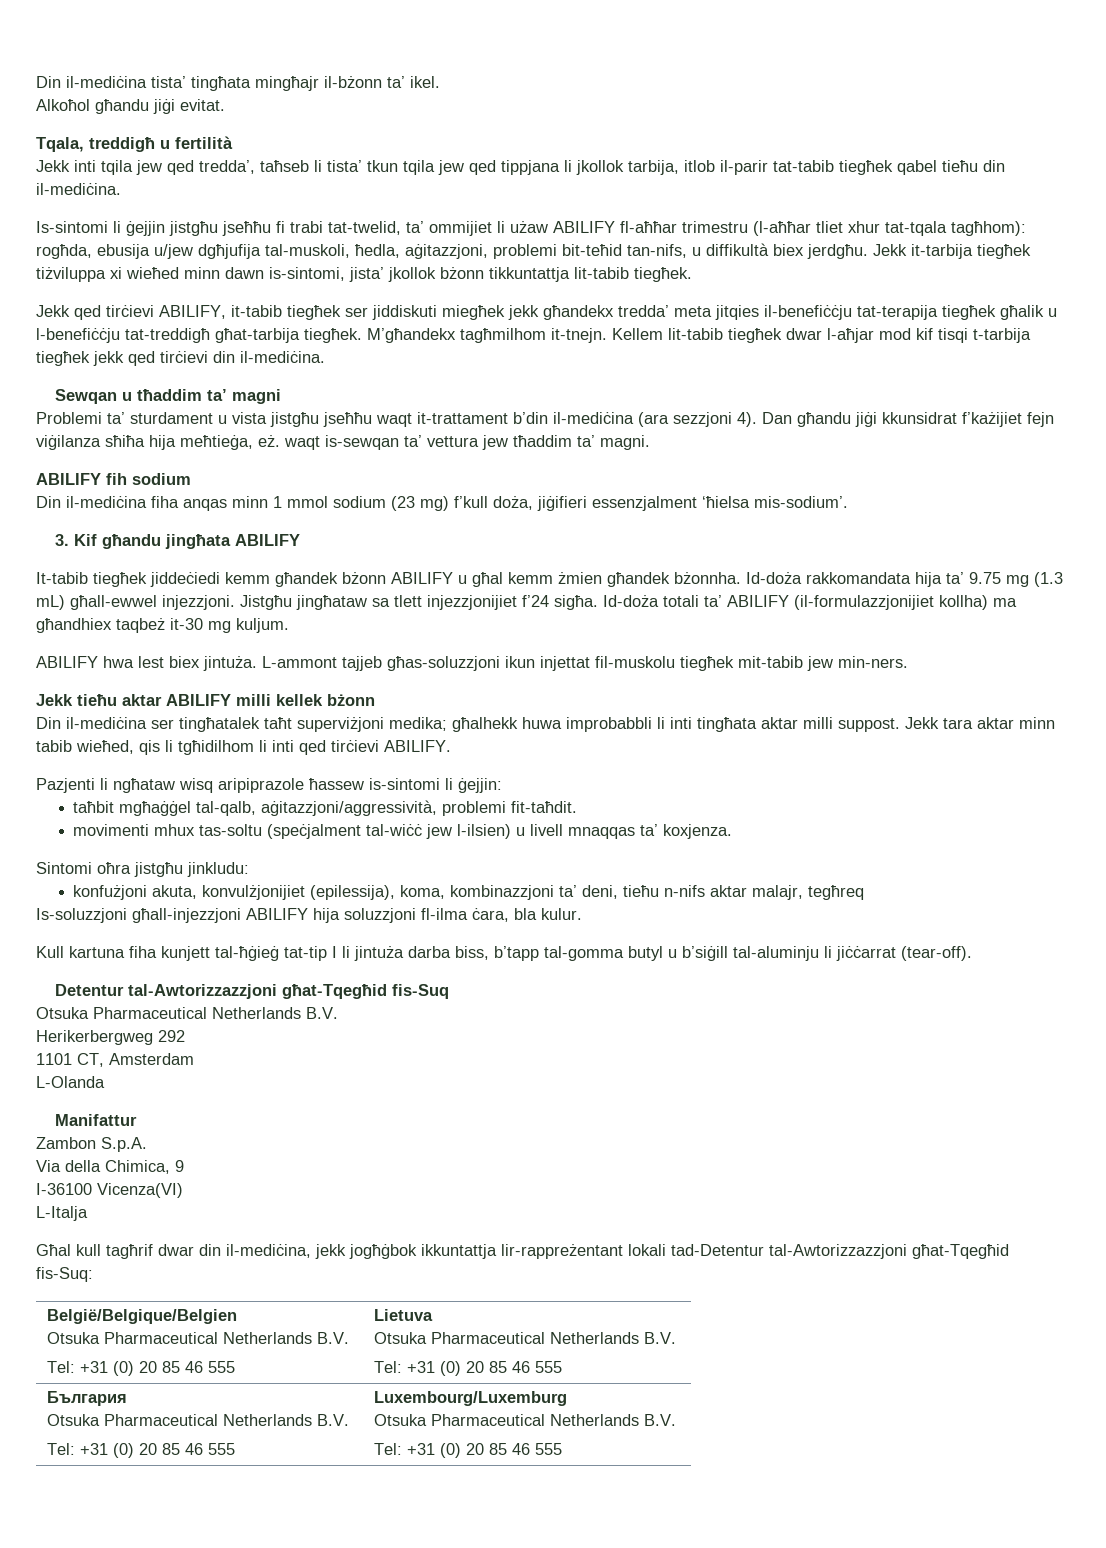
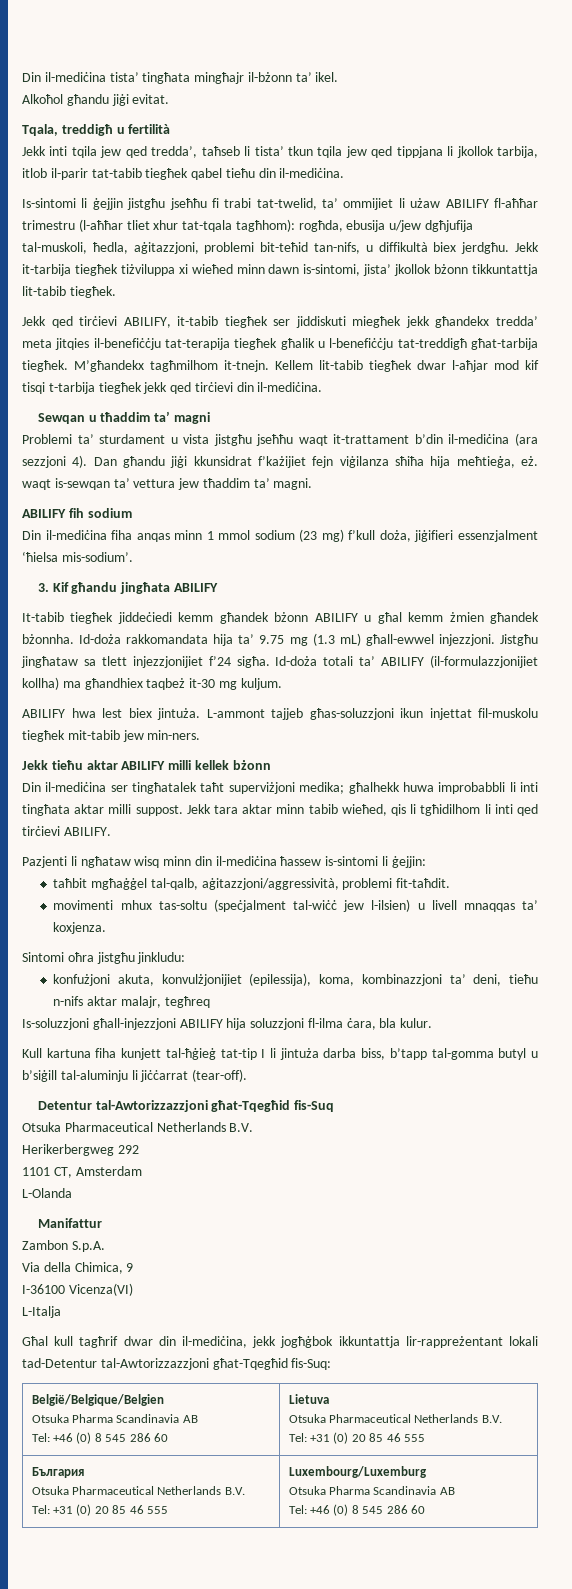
- Pazjenti li ngħataw wisq aripiprazole ħassew is-sintomi li ġejjin:
+ Pazjenti li ngħataw wisq minn din il-mediċina ħassew is-sintomi li ġejjin:
  België/Belgique/Belgien
- Otsuka Pharmaceutical Netherlands B.V.
- Tel: +31 (0) 20 85 46 555 | Lietuva
+ Otsuka Pharma Scandinavia AB
+ Tel: +46 (0) 8 545 286 60 | Lietuva
  България
  Otsuka Pharmaceutical Netherlands B.V.
  Tel: +31 (0) 20 85 46 555 | Luxembourg/Luxemburg
- Otsuka Pharmaceutical Netherlands B.V.
- Tel: +31 (0) 20 85 46 555
+ Otsuka Pharma Scandinavia AB
+ Tel: +46 (0) 8 545 286 60

